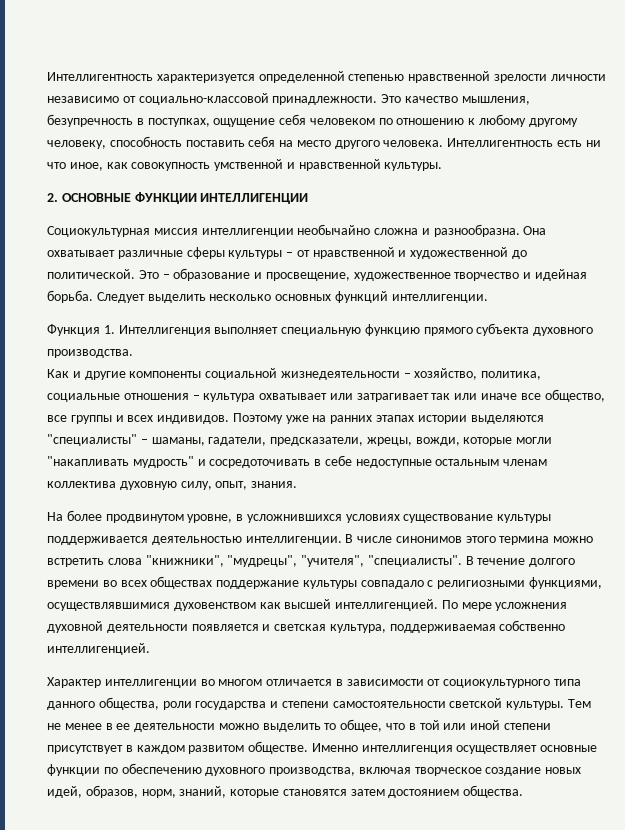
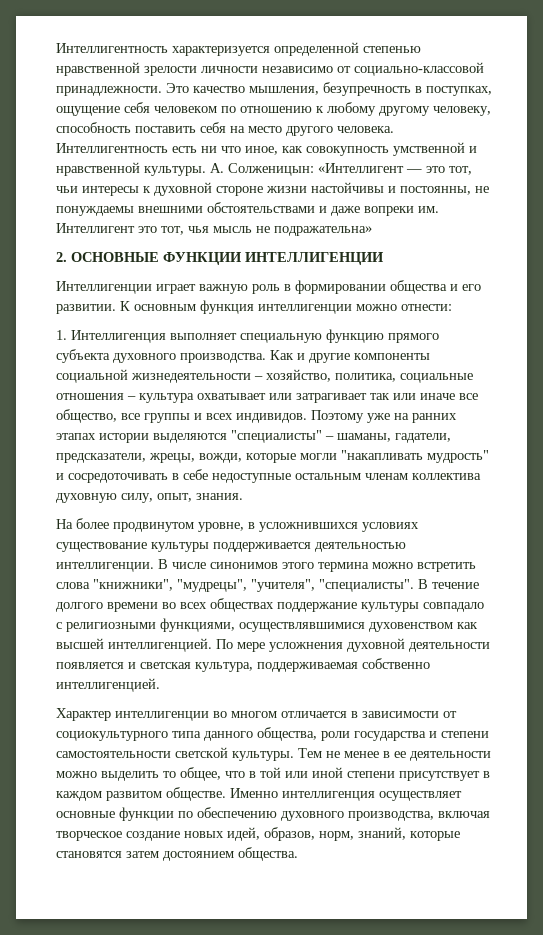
- Интеллигентность есть ни что иное, как совокупность умственной и нравственной культуры.
+ Интеллигентность есть ни что иное, как совокупность умственной и нравственной культуры. А. Солженицын: «Интеллигент — это тот, чьи интересы к духовной стороне жизни настойчивы и постоянны, не понуждаемы внешними обстоятельствами и даже вопреки им. Интеллигент это тот, чья мысль не подражательна»
  2. ОСНОВНЫЕ ФУНКЦИИ ИНТЕЛЛИГЕНЦИИ
- Социокультурная миссия интеллигенции необычайно сложна и разнообразна. Она охватывает различные сферы культуры – от нравственной и художественной до политической. Это – образование и просвещение, художественное творчество и идейная борьба. Следует выделить несколько основных функций интеллигенции.
- Функция 1. Интеллигенция выполняет специальную функцию прямого субъекта духовного производства.
- Как и другие компоненты социальной жизнедеятельности – хозяйство, политика, социальные отношения – культура охватывает или затрагивает так или иначе все общество, все группы и всех индивидов.
+ Интеллигенции играет важную роль в формировании общества и его развитии. К основным функция интеллигенции можно отнести:
+ 1. Интеллигенция выполняет специальную функцию прямого субъекта духовного производства. Как и другие компоненты социальной жизнедеятельности – хозяйство, политика, социальные отношения – культура охватывает или затрагивает так или иначе все общество, все группы и всех индивидов.

